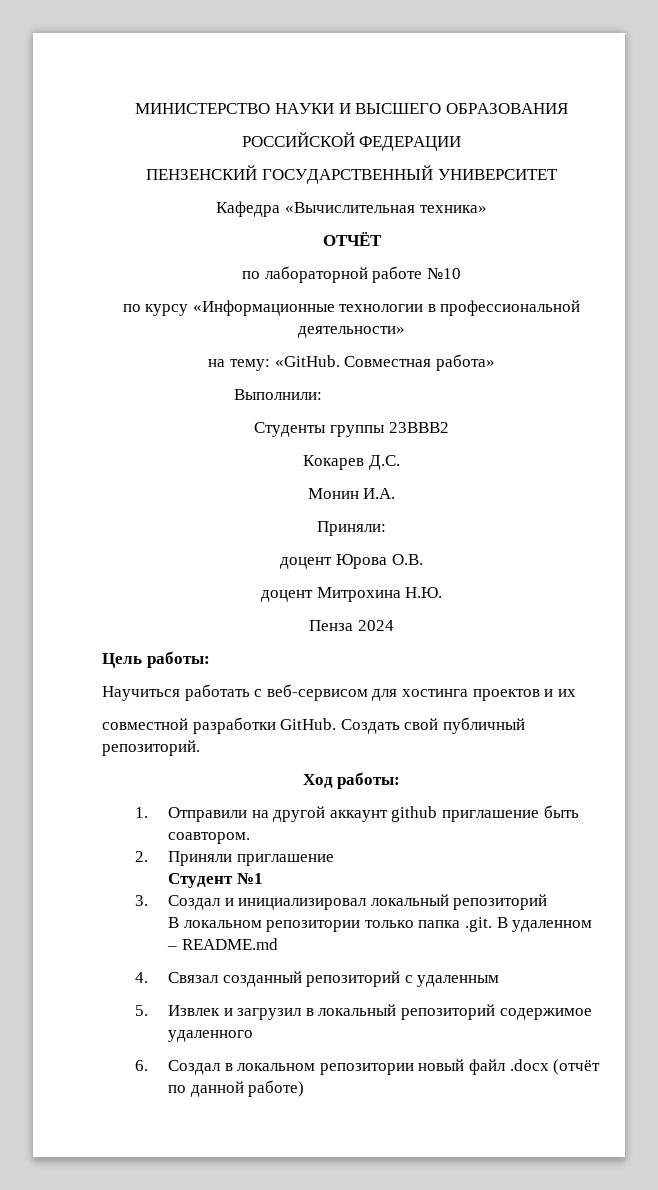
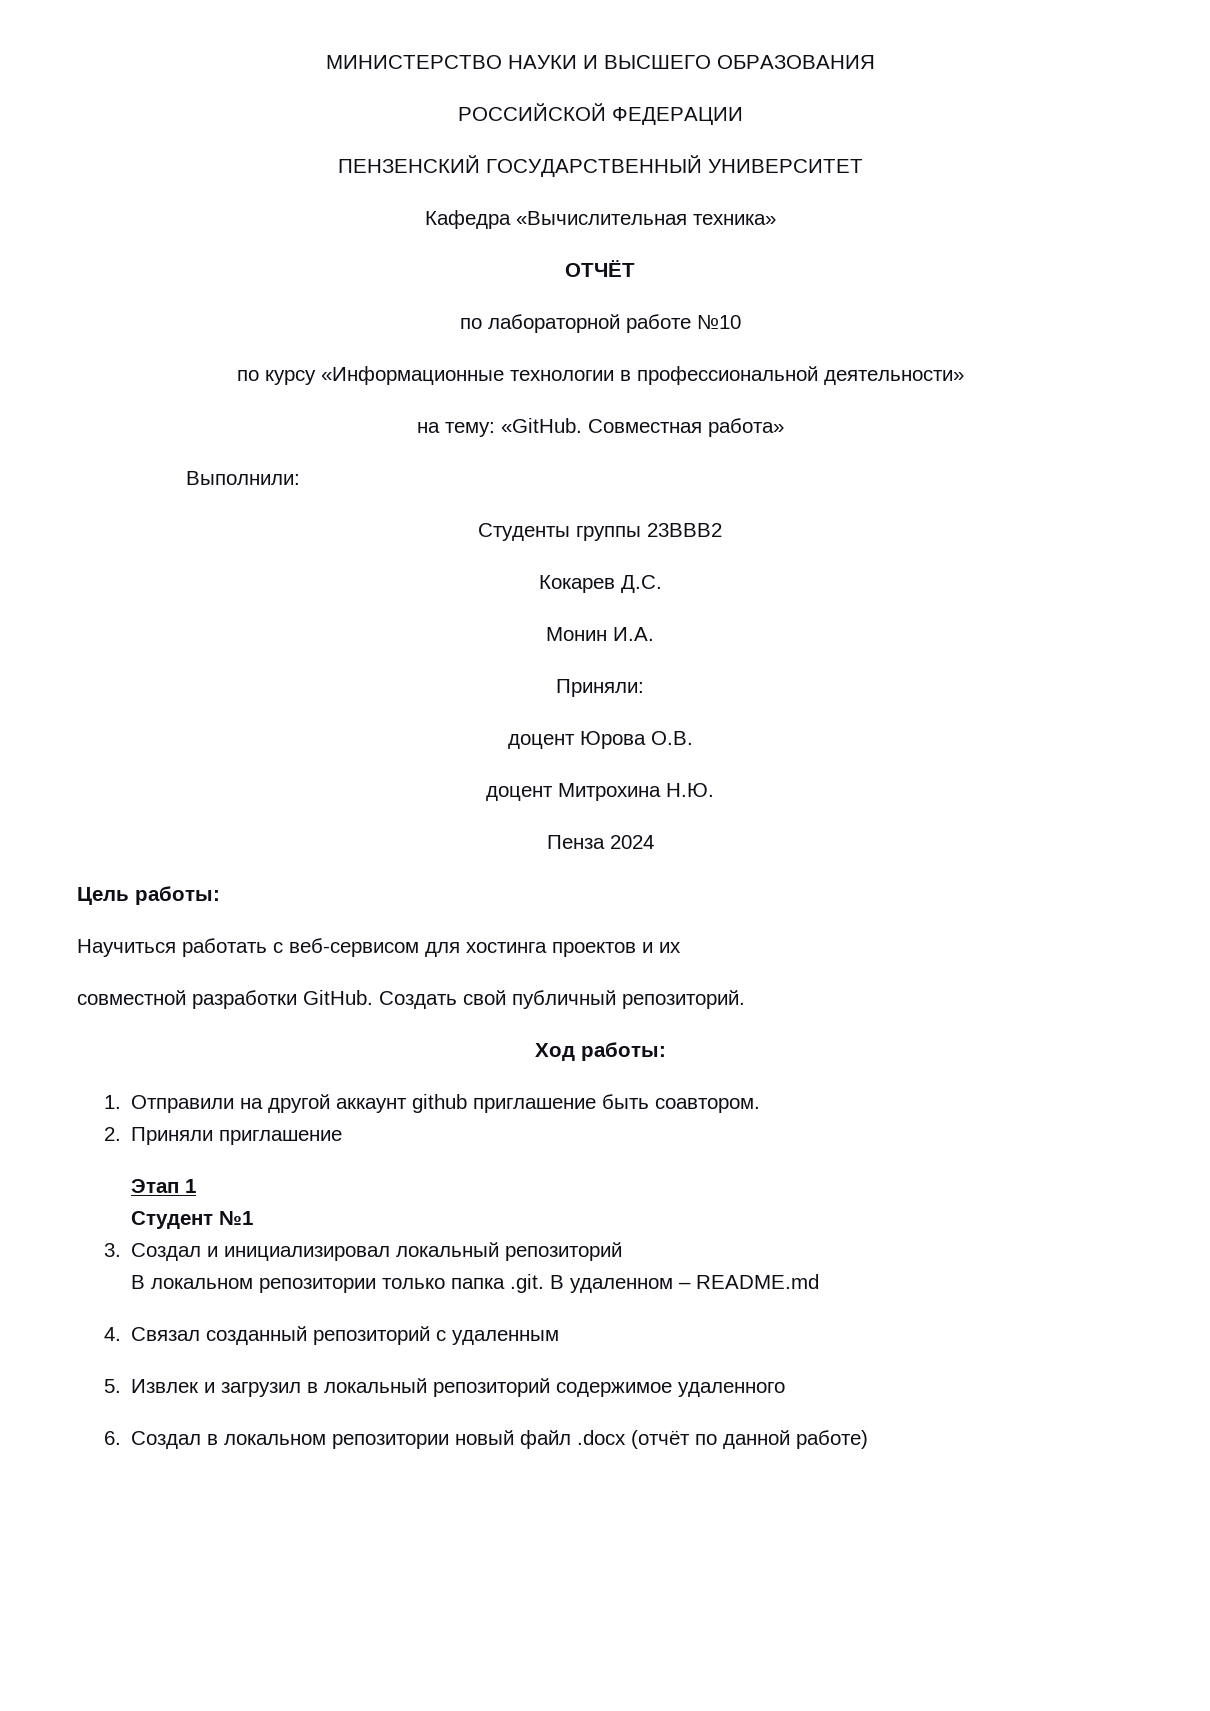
+ Этап 1

